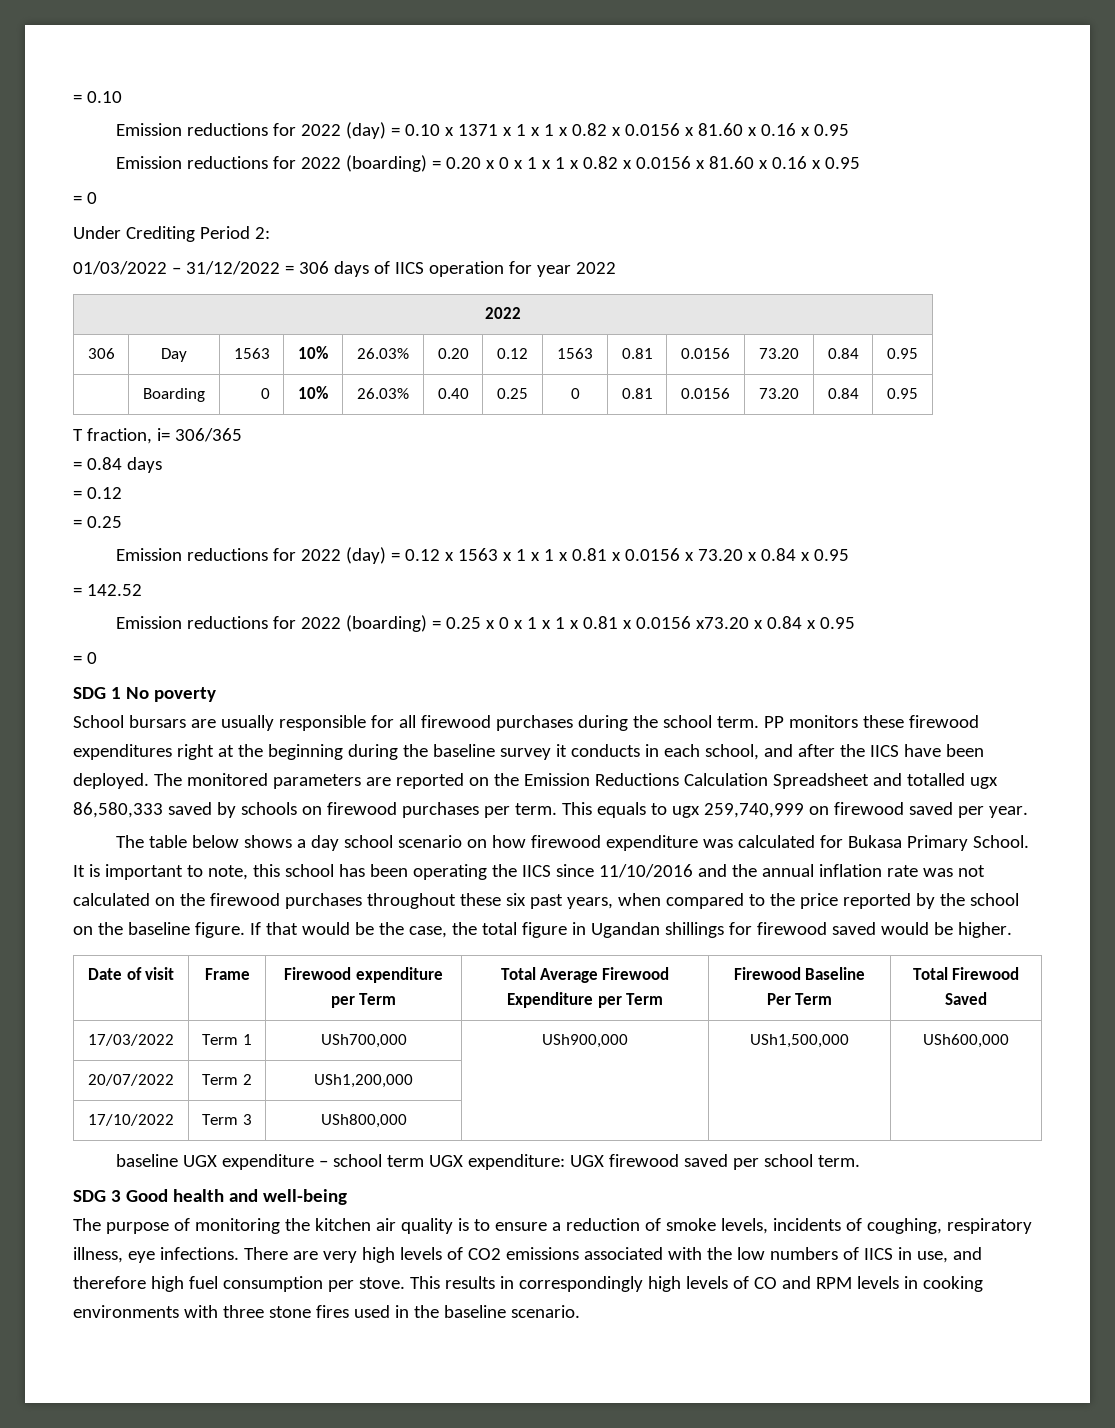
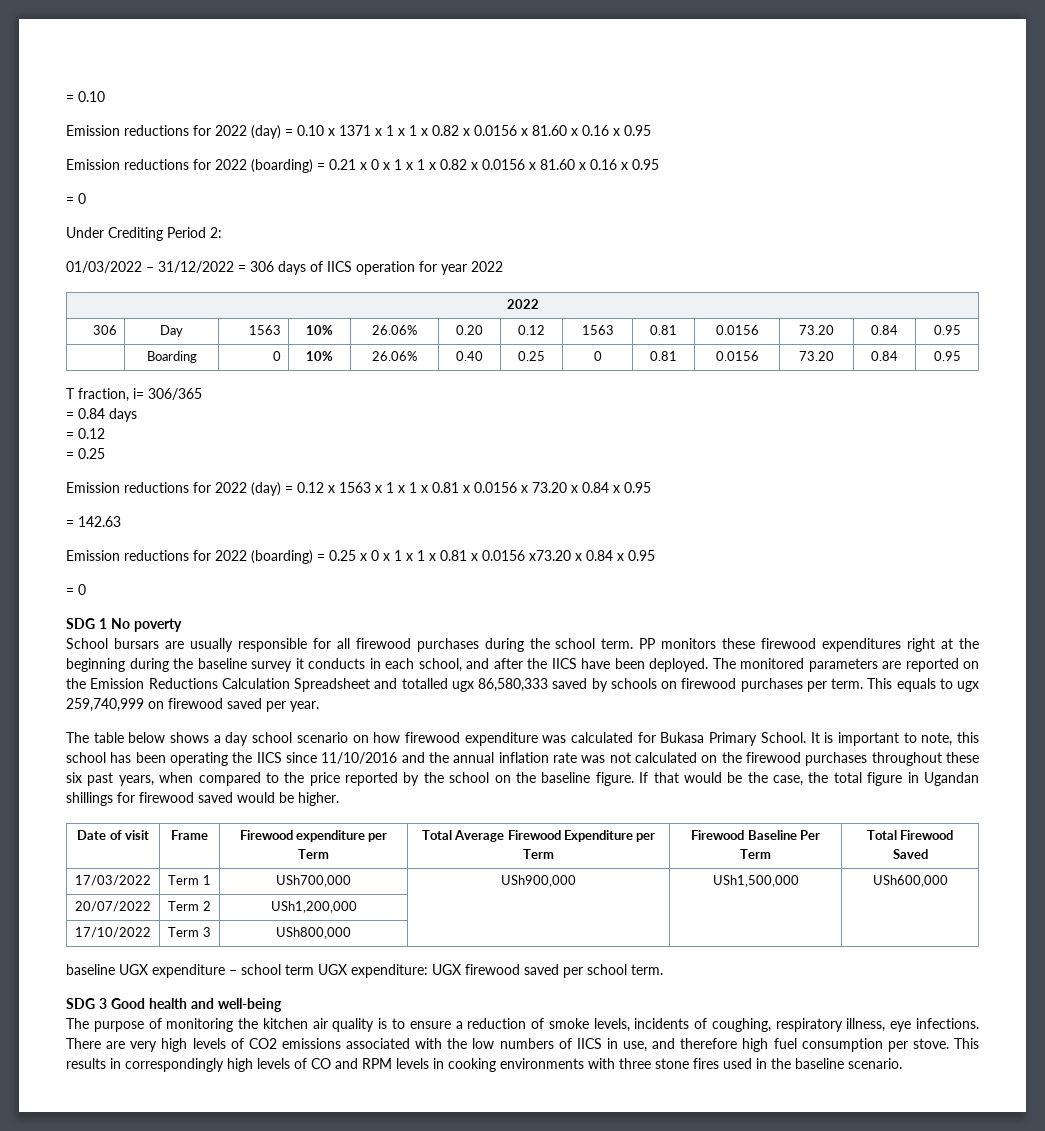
- Emission reductions for 2022 (boarding) = 0.20 x 0 x 1 x 1 x 0.82 x 0.0156 x 81.60 x 0.16 x 0.95
+ Emission reductions for 2022 (boarding) = 0.21 x 0 x 1 x 1 x 0.82 x 0.0156 x 81.60 x 0.16 x 0.95
- 306 | Day | 1563 | 10% | 26.03% | 0.20 | 0.12 | 1563 | 0.81 | 0.0156 | 73.20 | 0.84 | 0.95
+ 306 | Day | 1563 | 10% | 26.06% | 0.20 | 0.12 | 1563 | 0.81 | 0.0156 | 73.20 | 0.84 | 0.95
- | Boarding | 0 | 10% | 26.03% | 0.40 | 0.25 | 0 | 0.81 | 0.0156 | 73.20 | 0.84 | 0.95
+ | Boarding | 0 | 10% | 26.06% | 0.40 | 0.25 | 0 | 0.81 | 0.0156 | 73.20 | 0.84 | 0.95
- = 142.52
+ = 142.63

